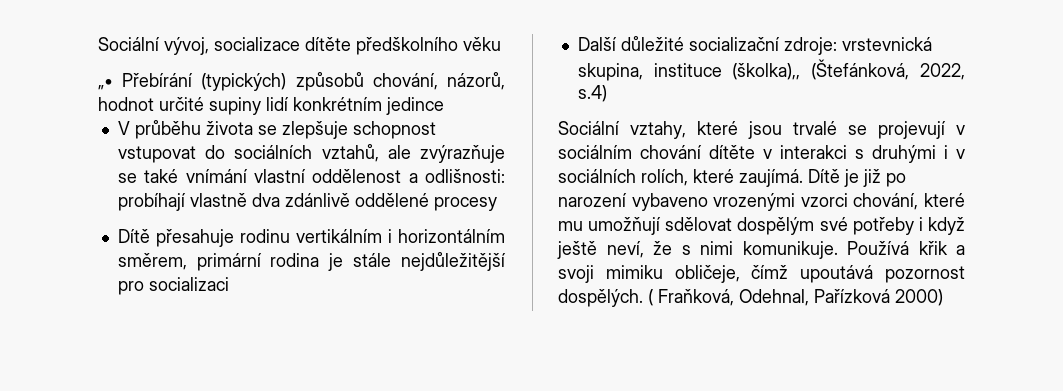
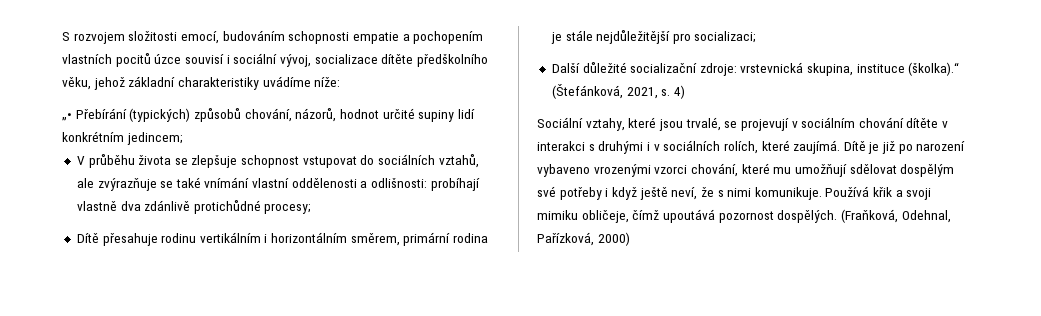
- Sociální vývoj, socializace dítěte předškolního věku
+ S rozvojem složitosti emocí, budováním schopnosti empatie a pochopením vlastních pocitů úzce souvisí i sociální vývoj, socializace dítěte předškolního věku, jehož základní charakteristiky uvádíme níže:
- „• Přebírání (typických) způsobů chování, názorů, hodnot určité supiny lidí konkrétním jedince
+ „• Přebírání (typických) způsobů chování, názorů, hodnot určité supiny lidí konkrétním jedincem;
- V průběhu života se zlepšuje schopnost vstupovat do sociálních vztahů, ale zvýrazňuje se také vnímání vlastní oddělenost a odlišnosti: probíhají vlastně dva zdánlivě oddělené procesy
+ V průběhu života se zlepšuje schopnost vstupovat do sociálních vztahů, ale zvýrazňuje se také vnímání vlastní oddělenosti a odlišnosti: probíhají vlastně dva zdánlivě protichůdné procesy;
- Dítě přesahuje rodinu vertikálním i horizontálním směrem, primární rodina je stále nejdůležitější pro socializaci
+ Dítě přesahuje rodinu vertikálním i horizontálním směrem, primární rodina je stále nejdůležitější pro socializaci;
- Další důležité socializační zdroje: vrstevnická skupina, instituce (školka),, (Štefánková, 2022, s.4)
+ Další důležité socializační zdroje: vrstevnická skupina, instituce (školka).“ (Štefánková, 2021, s. 4)
- Sociální vztahy, které jsou trvalé se projevují v sociálním chování dítěte v interakci s druhými i v sociálních rolích, které zaujímá.
+ Sociální vztahy, které jsou trvalé, se projevují v sociálním chování dítěte v interakci s druhými i v sociálních rolích, které zaujímá.
- ( Fraňková, Odehnal, Pařízková 2000)
+ (Fraňková, Odehnal, Pařízková, 2000)

